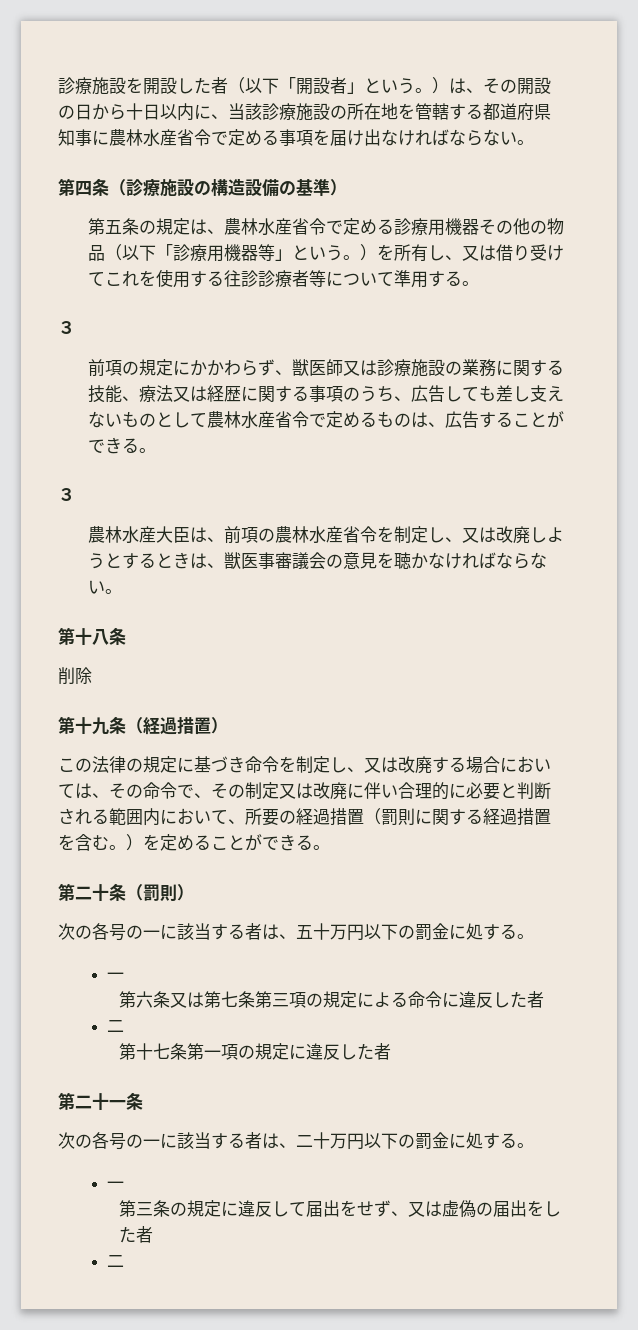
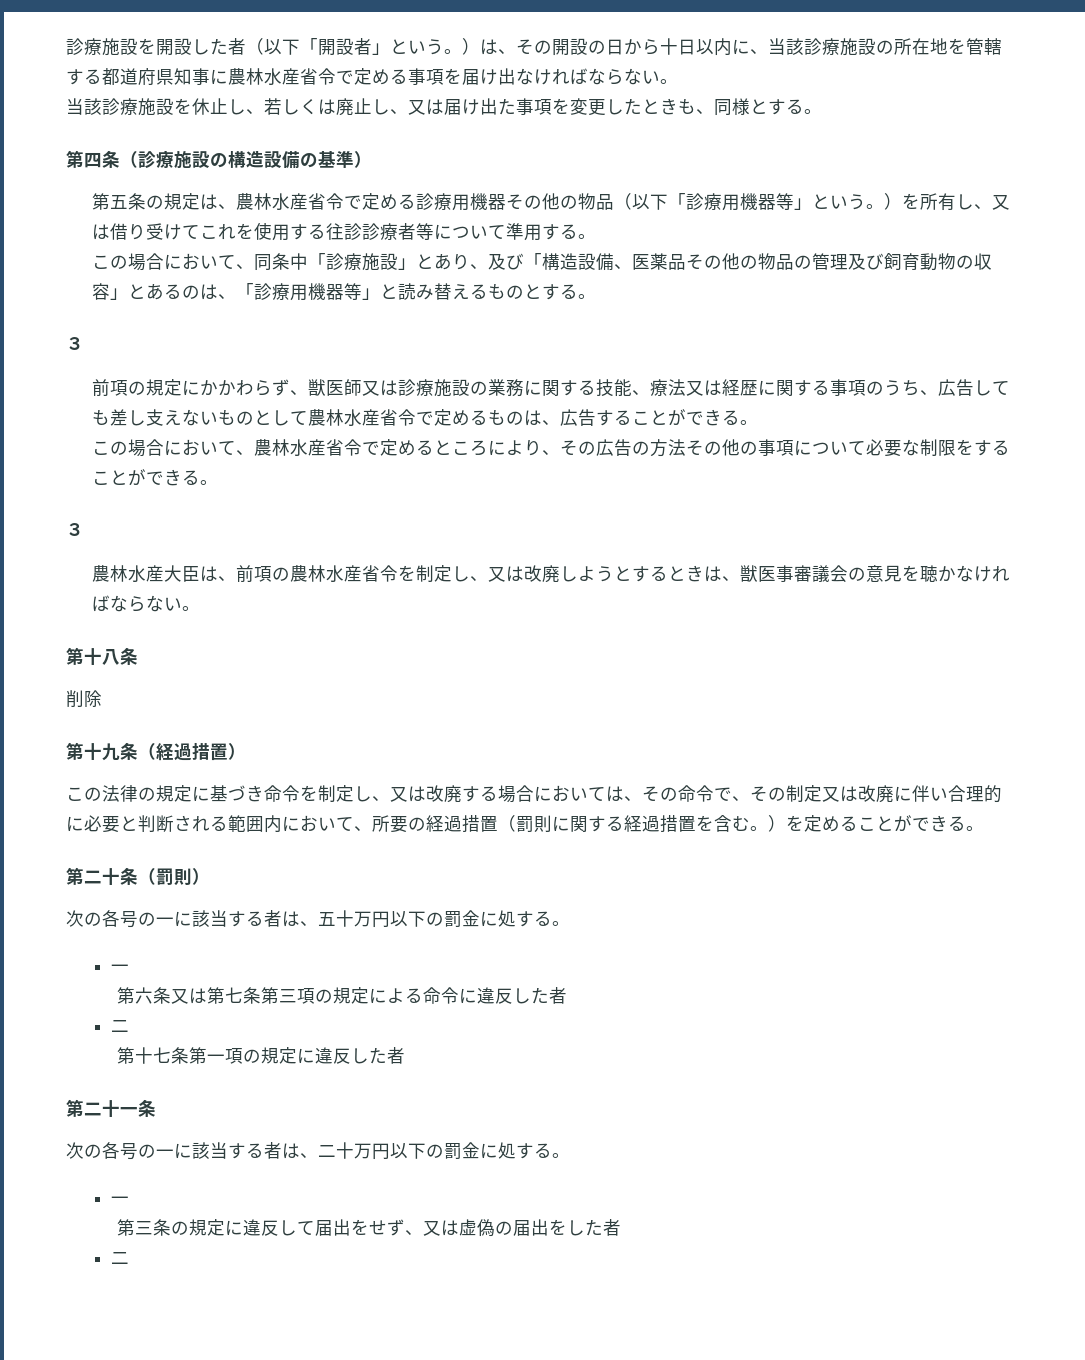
+ 当該診療施設を休止し、若しくは廃止し、又は届け出た事項を変更したときも、同様とする。
+ この場合において、同条中「診療施設」とあり、及び「構造設備、医薬品その他の物品の管理及び飼育動物の収容」とあるのは、「診療用機器等」と読み替えるものとする。
+ この場合において、農林水産省令で定めるところにより、その広告の方法その他の事項について必要な制限をすることができる。

